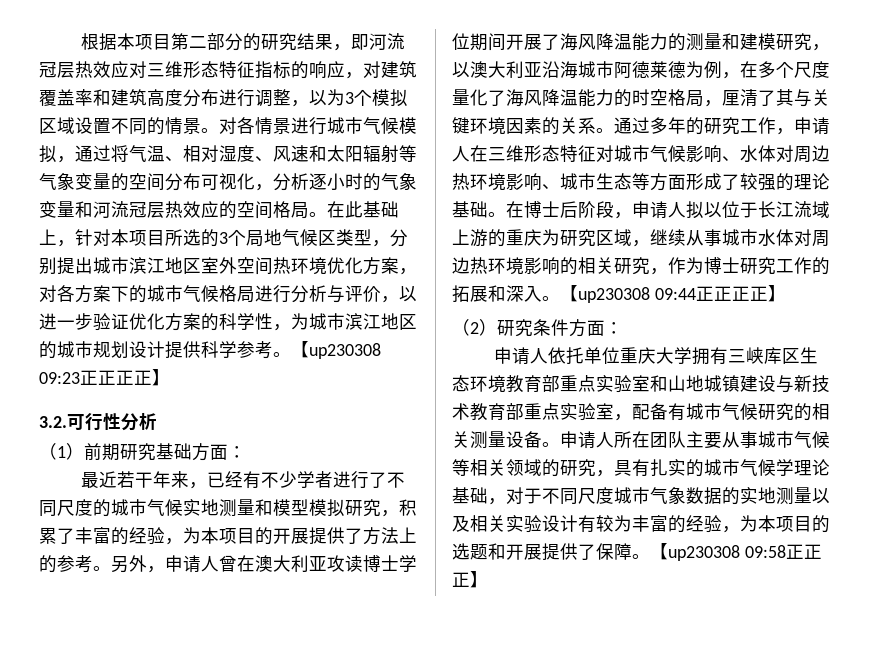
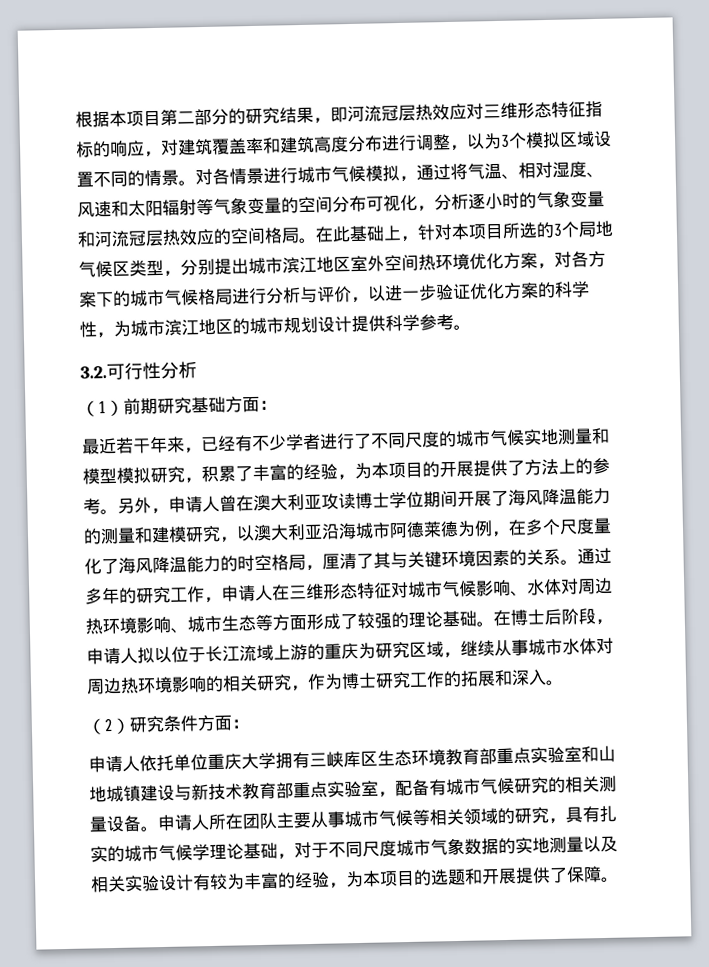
- 【up230308 09:23正正正正】
- 【up230308 09:44正正正正】
- 【up230308 09:58正正正】

